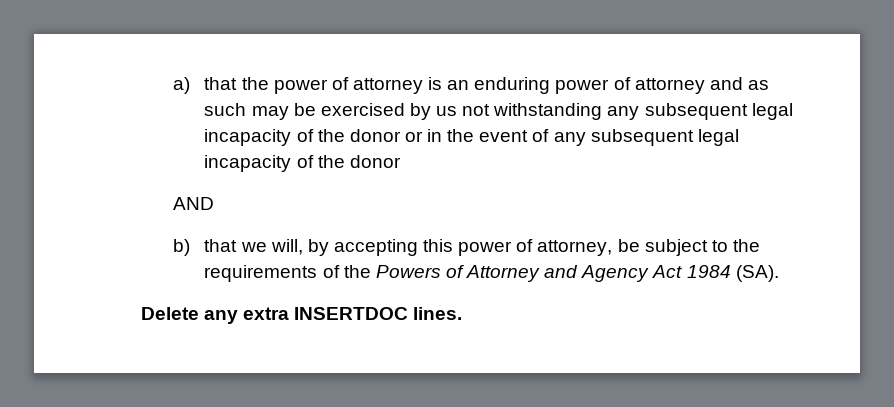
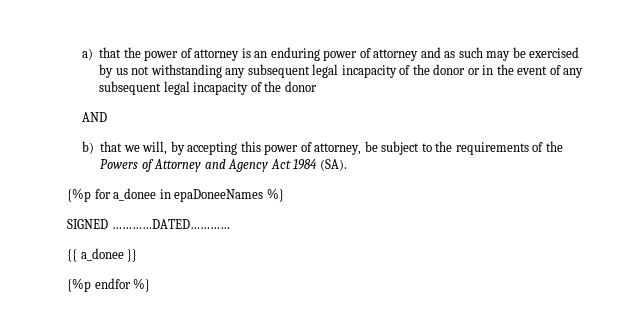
- Delete any extra INSERTDOC lines.
+ {%p for a_donee in epaDoneeNames %}
+ SIGNED …………DATED…………
+ {{ a_donee }}
+ {%p endfor %}

